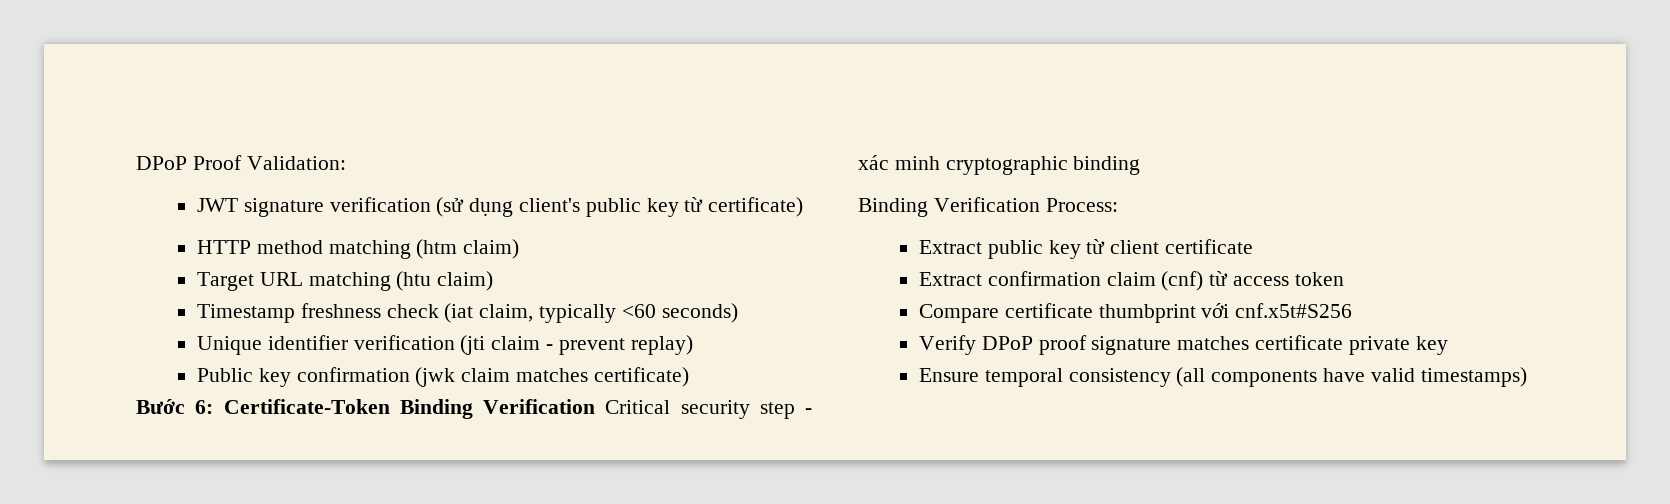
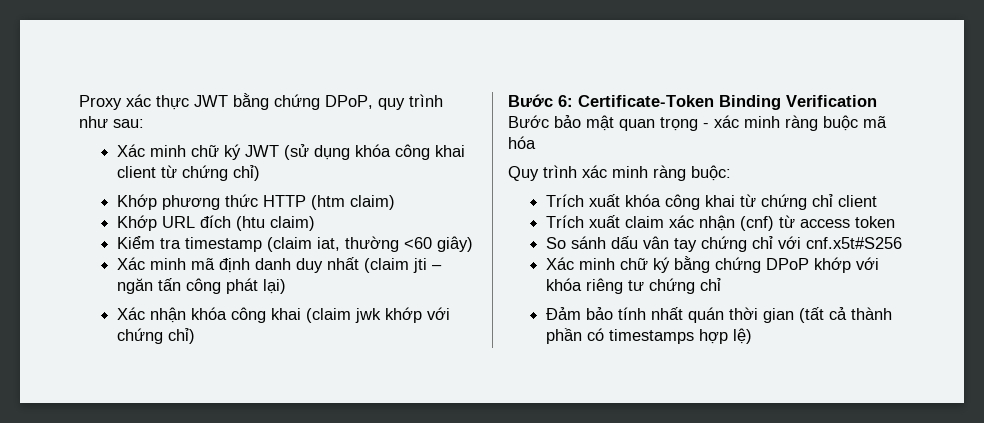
- DPoP Proof Validation:
- JWT signature verification (sử dụng client's public key từ certificate)
- HTTP method matching (htm claim)
+ Proxy xác thực JWT bằng chứng DPoP, quy trình như sau:
+ Xác minh chữ ký JWT (sử dụng khóa công khai client từ chứng chỉ)
+ Khớp phương thức HTTP (htm claim)
- Target URL matching (htu claim)
+ Khớp URL đích (htu claim)
- Timestamp freshness check (iat claim, typically <60 seconds)
- Unique identifier verification (jti claim - prevent replay)
- Public key confirmation (jwk claim matches certificate)
+ Kiểm tra timestamp (claim iat, thường <60 giây)
+ Xác minh mã định danh duy nhất (claim jti – ngăn tấn công phát lại)
+ Xác nhận khóa công khai (claim jwk khớp với chứng chỉ)
- Bước 6: Certificate-Token Binding Verification Critical security step - xác minh cryptographic binding
- Binding Verification Process:
- Extract public key từ client certificate
- Extract confirmation claim (cnf) từ access token
- Compare certificate thumbprint với cnf.x5t#S256
- Verify DPoP proof signature matches certificate private key
- Ensure temporal consistency (all components have valid timestamps)
+ Bước 6: Certificate-Token Binding Verification Bước bảo mật quan trọng - xác minh ràng buộc mã hóa
+ Quy trình xác minh ràng buộc:
+ Trích xuất khóa công khai từ chứng chỉ client
+ Trích xuất claim xác nhận (cnf) từ access token
+ So sánh dấu vân tay chứng chỉ với cnf.x5t#S256
+ Xác minh chữ ký bằng chứng DPoP khớp với khóa riêng tư chứng chỉ
+ Đảm bảo tính nhất quán thời gian (tất cả thành phần có timestamps hợp lệ)

